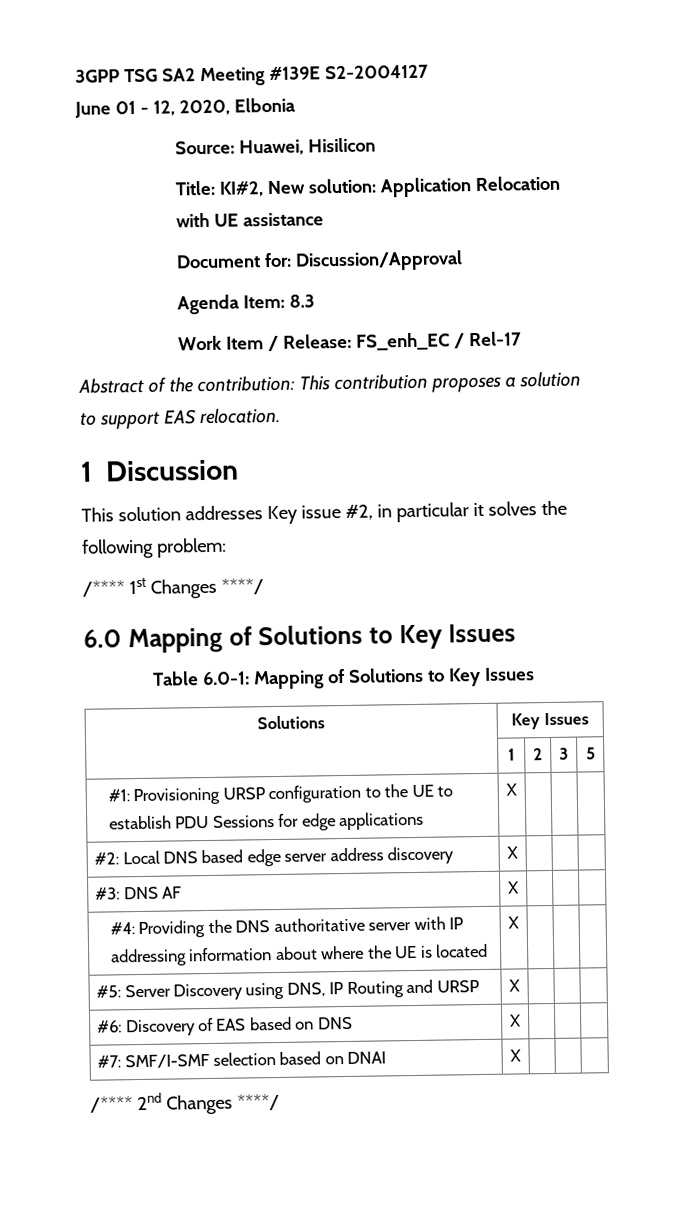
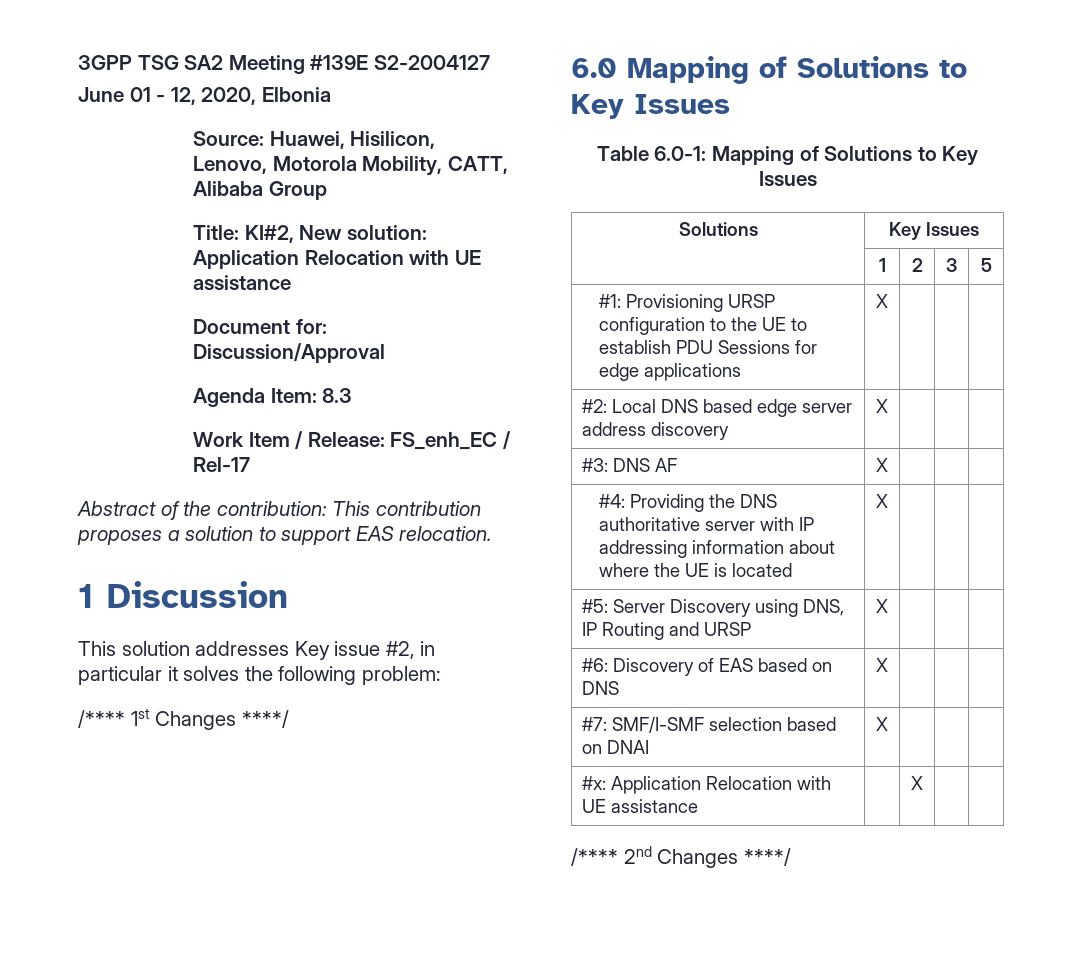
- Source: Huawei, Hisilicon
+ Source: Huawei, Hisilicon, Lenovo, Motorola Mobility, CATT, Alibaba Group
+ #x: Application Relocation with UE assistance | | X | |

